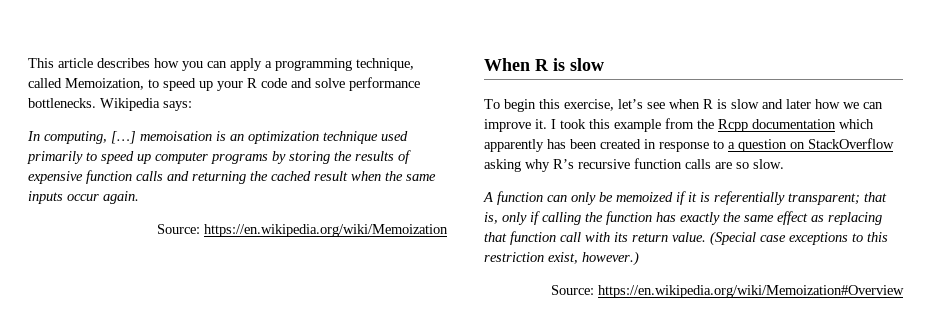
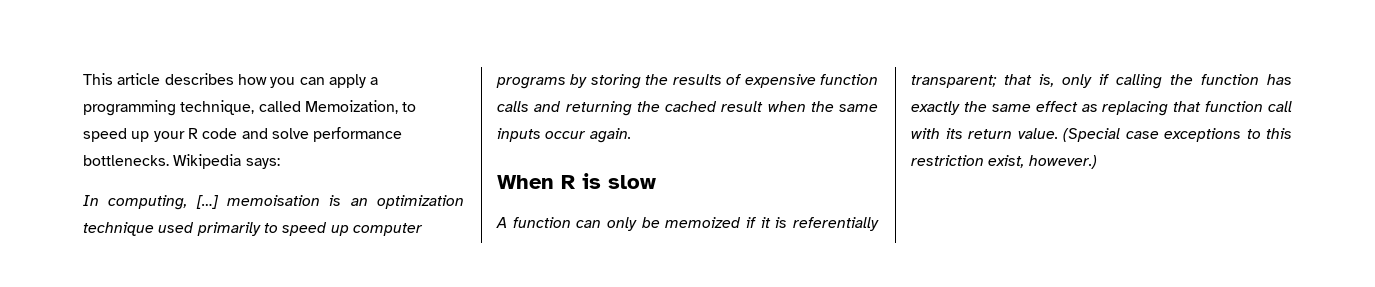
- Source: https://en.wikipedia.org/wiki/Memoization
- To begin this exercise, let’s see when R is slow and later how we can improve it. I took this example from the Rcpp documentation which apparently has been created in response to a question on StackOverflow asking why R’s recursive function calls are so slow.
- Source: https://en.wikipedia.org/wiki/Memoization#Overview

